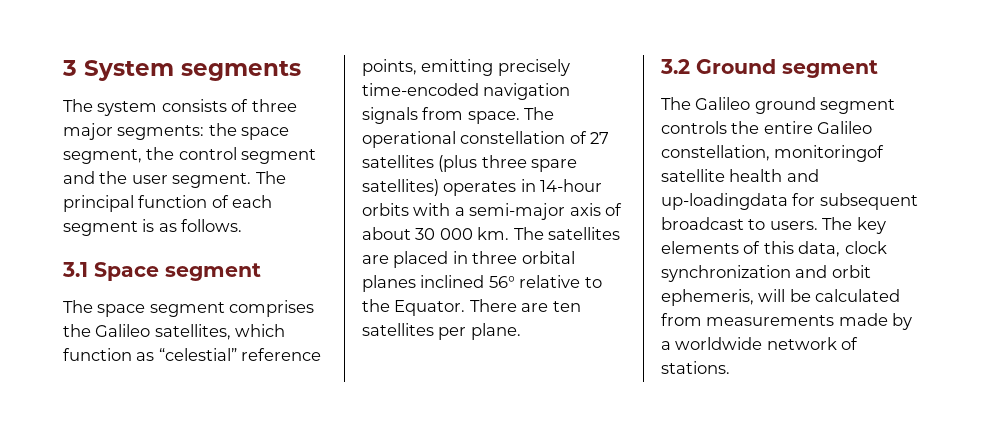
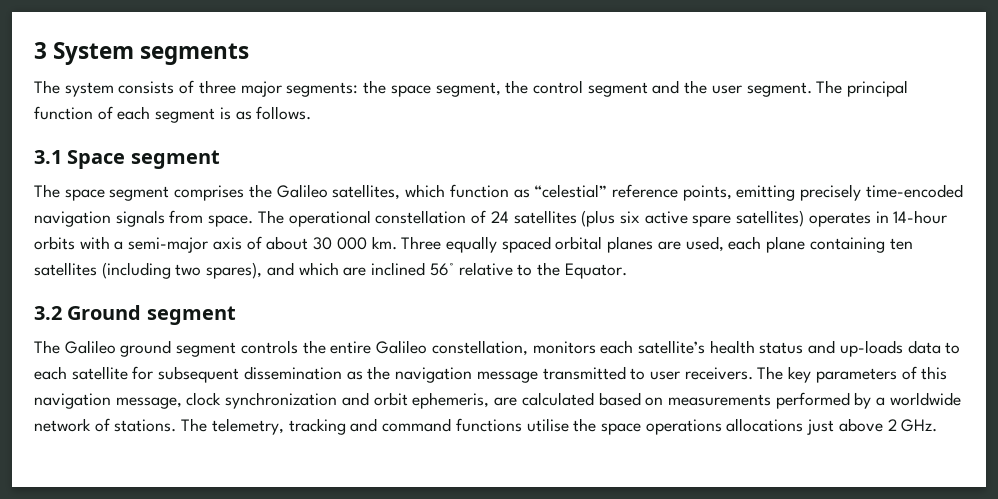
- The operational constellation of 27 satellites (plus three spare satellites) operates in 14-hour orbits with a semi-major axis of about 30 000 km.
+ The operational constellation of 24 satellites (plus six active spare satellites) operates in 14-hour orbits with a semi-major axis of about 30 000 km.
- The satellites are placed in three orbital planes inclined 56° relative to the Equator. There are ten satellites per plane.
+ Three equally spaced orbital planes are used, each plane containing ten satellites (including two spares), and which are inclined 56° relative to the Equator.
- The Galileo ground segment controls the entire Galileo constellation, monitoringof satellite health and up-loadingdata for subsequent broadcast to users.
+ The Galileo ground segment controls the entire Galileo constellation, monitors each satellite’s health status and up-loads data to each satellite for subsequent dissemination as the navigation message transmitted to user receivers.
- The key elements of this data, clock synchronization and orbit ephemeris, will be calculated from measurements made by a worldwide network of stations.
+ The key parameters of this navigation message, clock synchronization and orbit ephemeris, are calculated based on measurements performed by a worldwide network of stations.
+ The telemetry, tracking and command functions utilise the space operations allocations just above 2 GHz.

